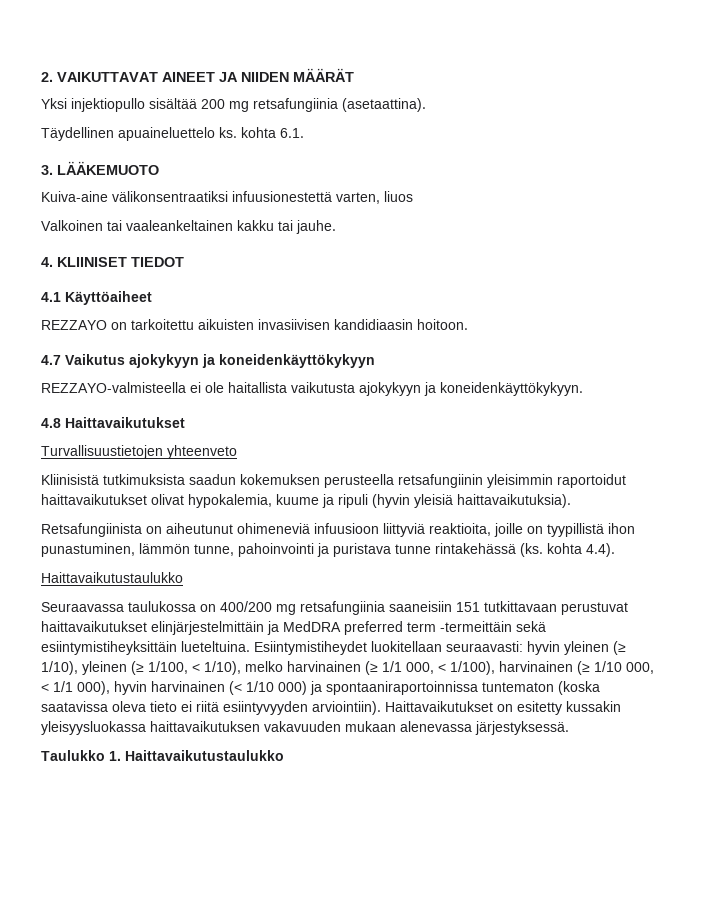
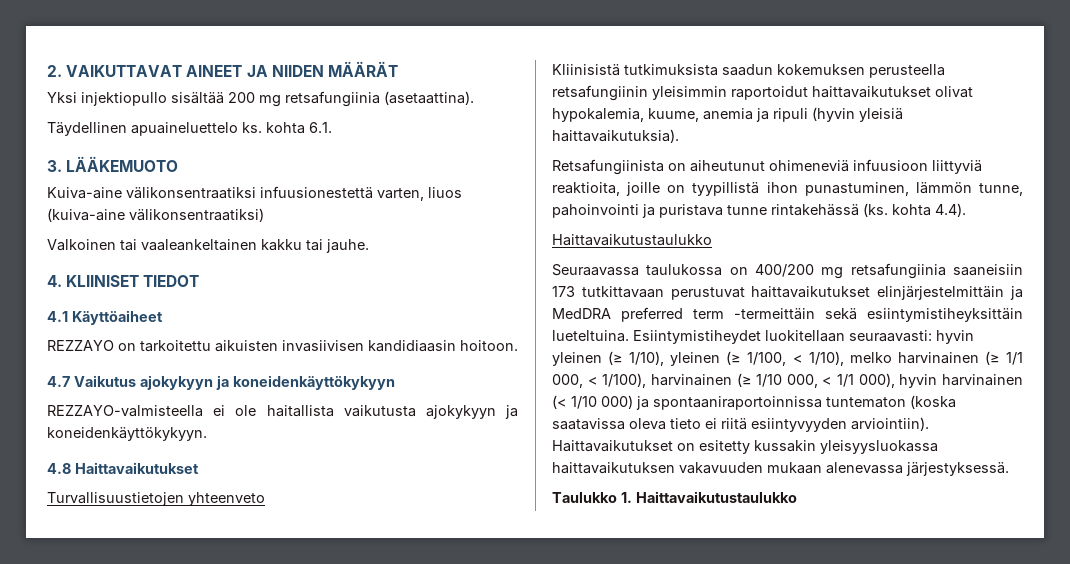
- Kuiva-aine välikonsentraatiksi infuusionestettä varten, liuos
+ Kuiva-aine välikonsentraatiksi infuusionestettä varten, liuos (kuiva-aine välikonsentraatiksi)
- Kliinisistä tutkimuksista saadun kokemuksen perusteella retsafungiinin yleisimmin raportoidut haittavaikutukset olivat hypokalemia, kuume ja ripuli (hyvin yleisiä haittavaikutuksia).
+ Kliinisistä tutkimuksista saadun kokemuksen perusteella retsafungiinin yleisimmin raportoidut haittavaikutukset olivat hypokalemia, kuume, anemia ja ripuli (hyvin yleisiä haittavaikutuksia).
- Seuraavassa taulukossa on 400/200 mg retsafungiinia saaneisiin 151 tutkittavaan perustuvat haittavaikutukset elinjärjestelmittäin ja MedDRA preferred term -termeittäin sekä esiintymistiheyksittäin lueteltuina.
+ Seuraavassa taulukossa on 400/200 mg retsafungiinia saaneisiin 173 tutkittavaan perustuvat haittavaikutukset elinjärjestelmittäin ja MedDRA preferred term -termeittäin sekä esiintymistiheyksittäin lueteltuina.

